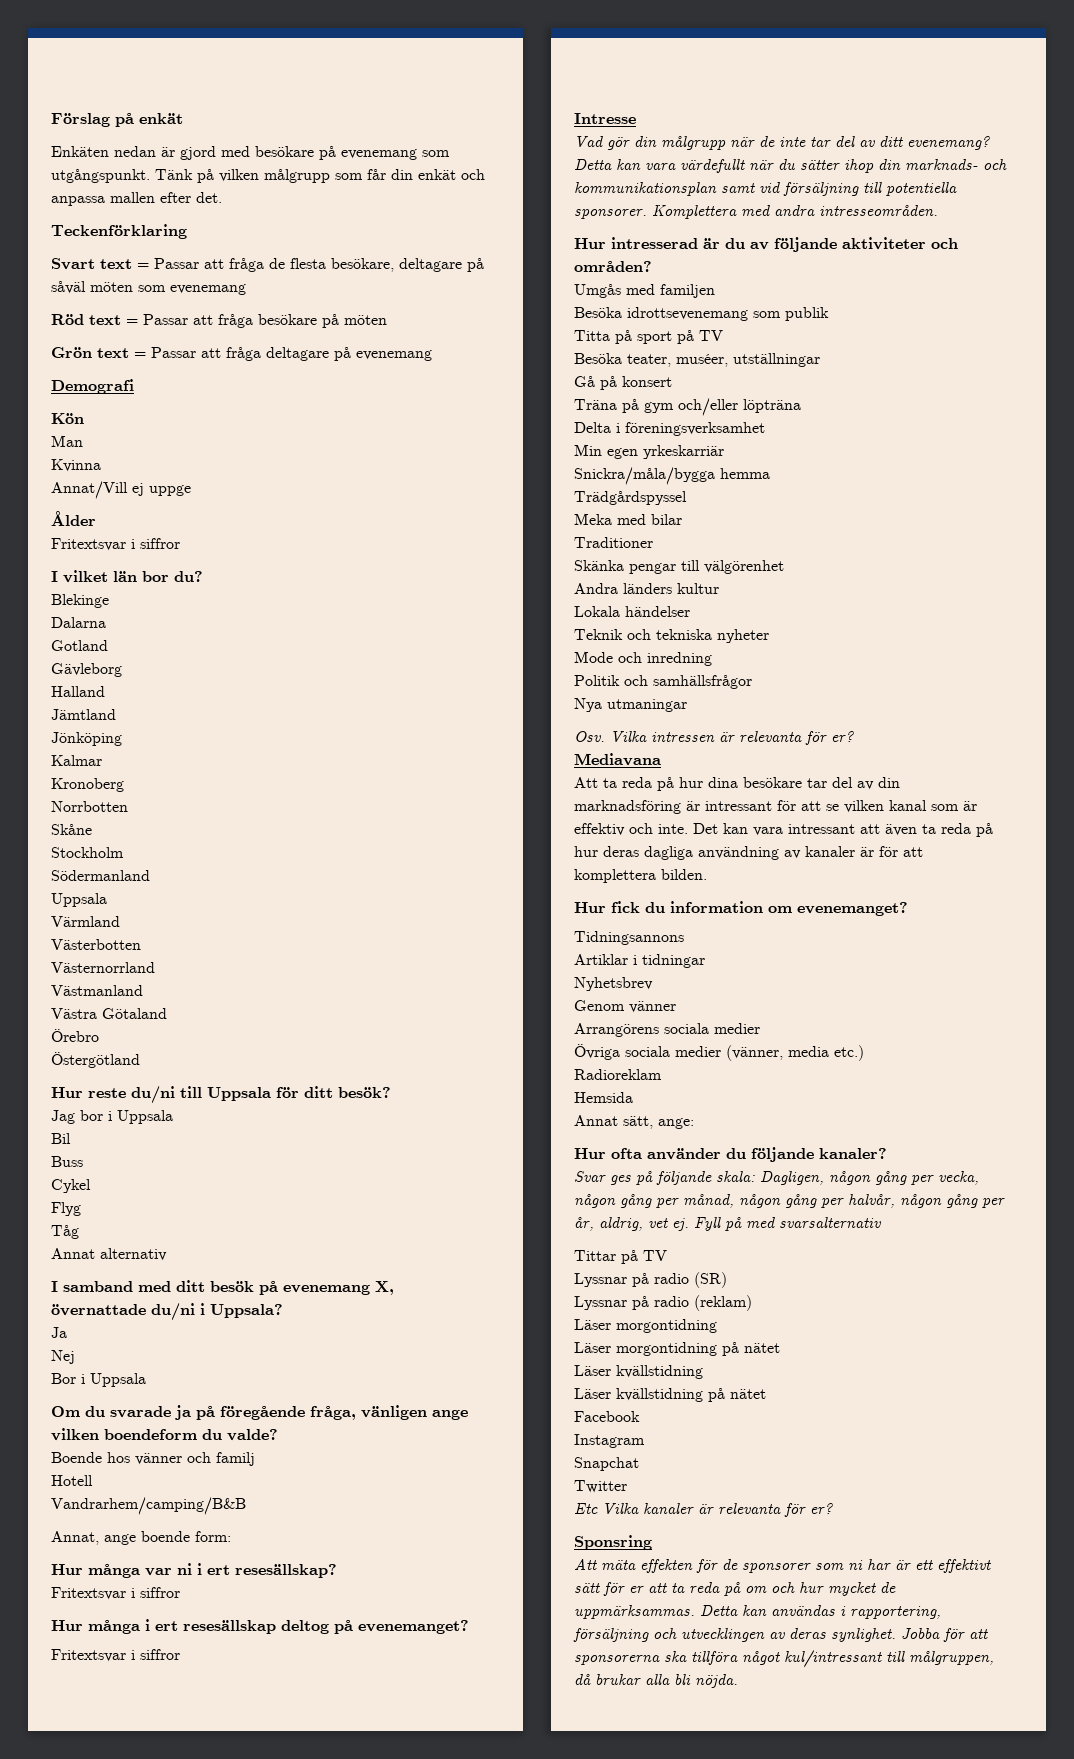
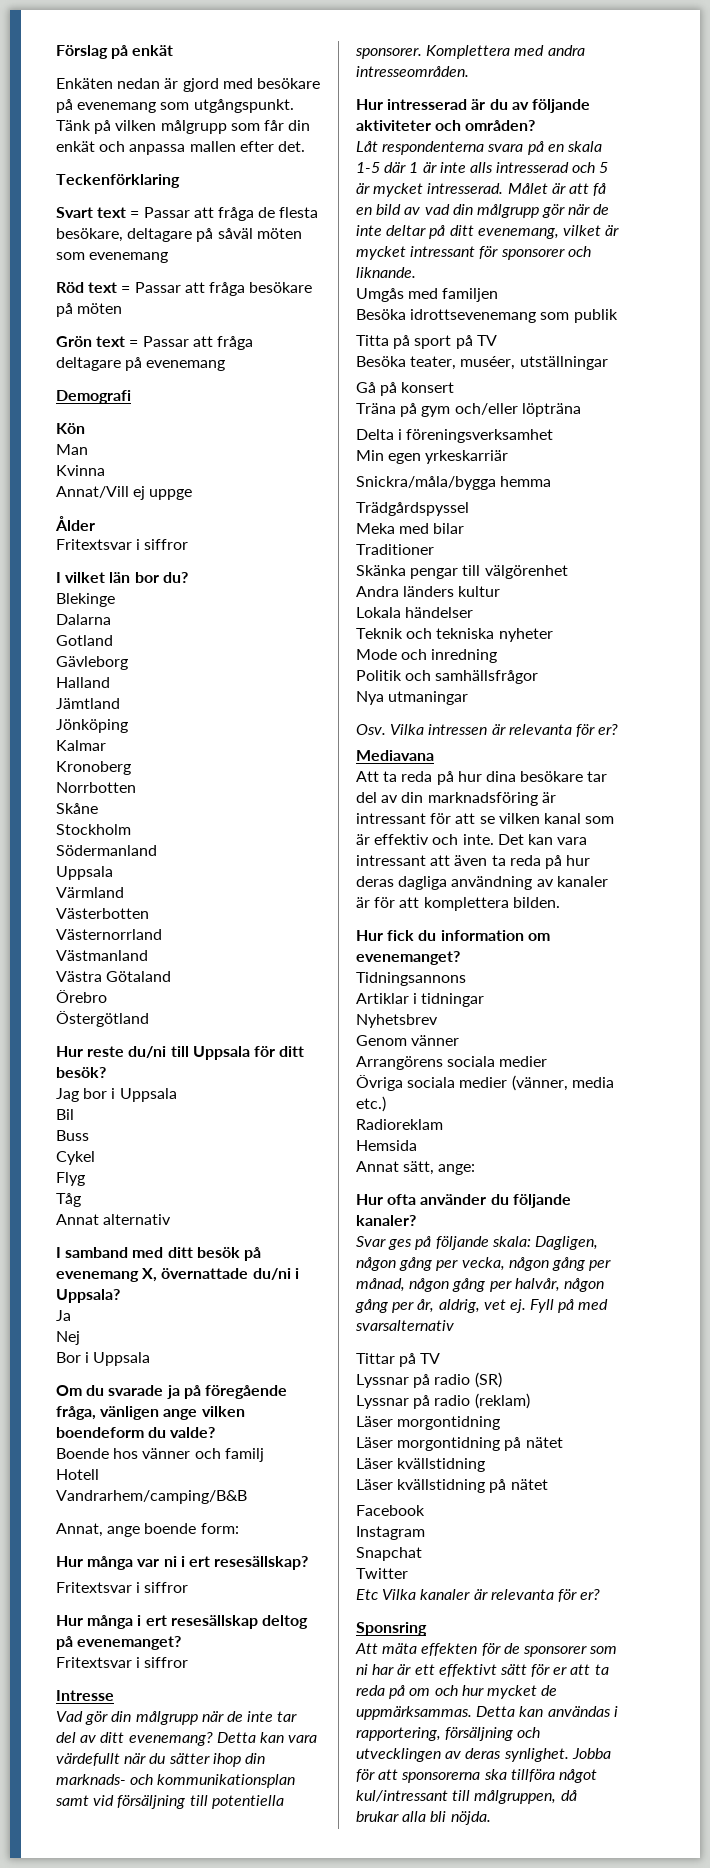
+ Låt respondenterna svara på en skala 1-5 där 1 är inte alls intresserad och 5 är mycket intresserad. Målet är att få en bild av vad din målgrupp gör när de inte deltar på ditt evenemang, vilket är mycket intressant för sponsorer och liknande.

